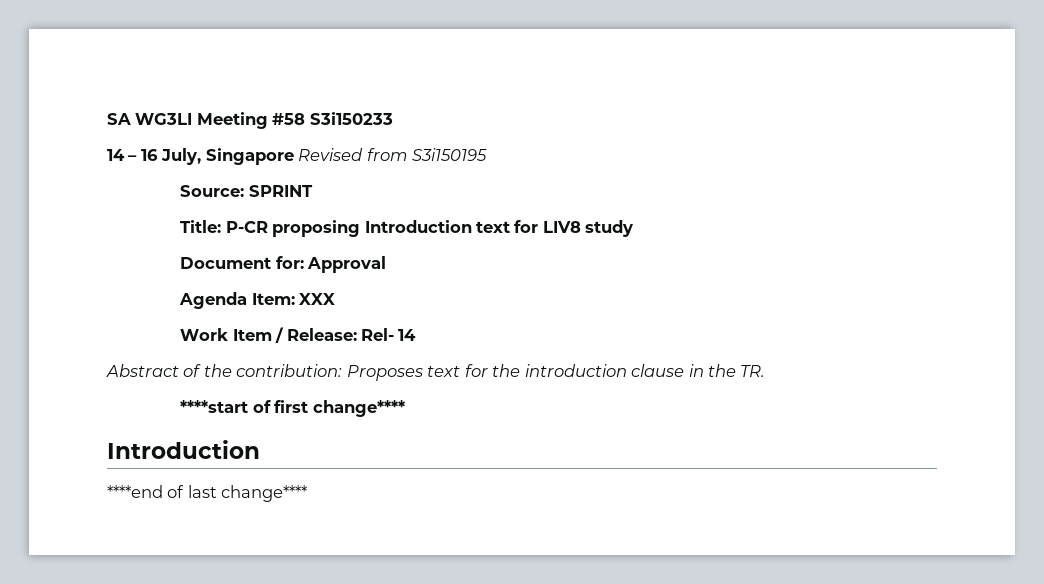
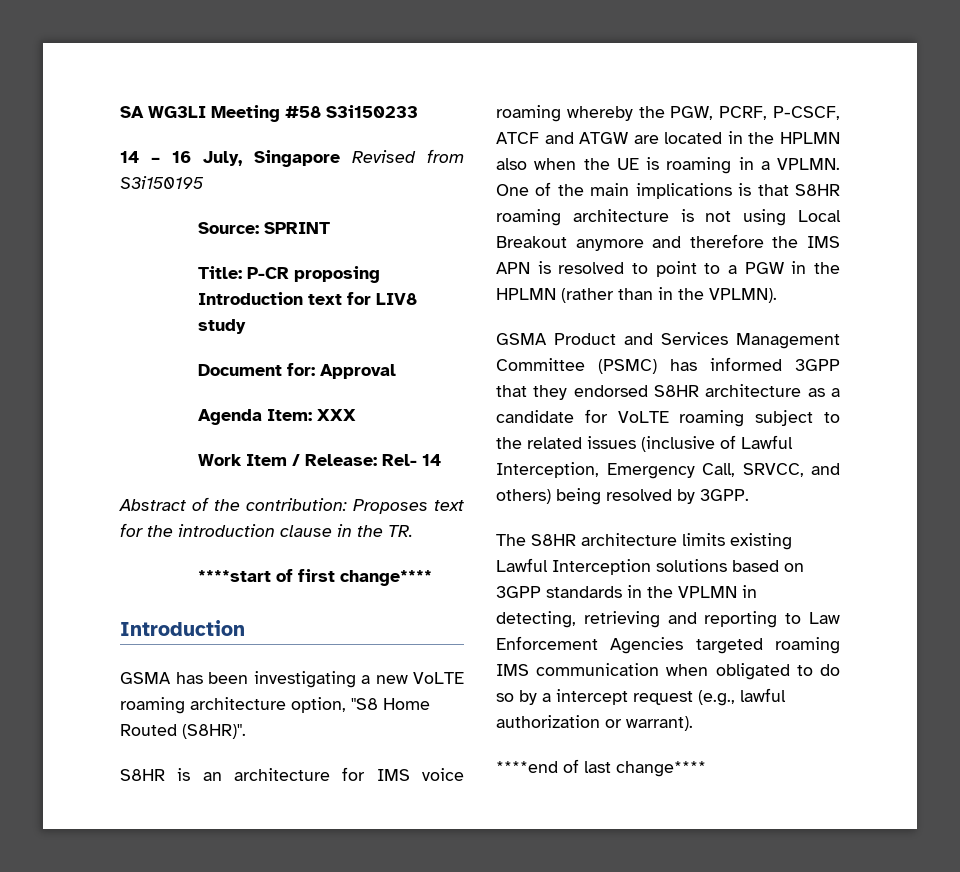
+ GSMA has been investigating a new VoLTE roaming architecture option, "S8 Home Routed (S8HR)".
+ S8HR is an architecture for IMS voice roaming whereby the PGW, PCRF, P-CSCF, ATCF and ATGW are located in the HPLMN also when the UE is roaming in a VPLMN. One of the main implications is that S8HR roaming architecture is not using Local Breakout anymore and therefore the IMS APN is resolved to point to a PGW in the HPLMN (rather than in the VPLMN).
+ GSMA Product and Services Management Committee (PSMC) has informed 3GPP that they endorsed S8HR architecture as a candidate for VoLTE roaming subject to the related issues (inclusive of Lawful Interception, Emergency Call, SRVCC, and others) being resolved by 3GPP.
+ The S8HR architecture limits existing Lawful Interception solutions based on 3GPP standards in the VPLMN in detecting, retrieving and reporting to Law Enforcement Agencies targeted roaming IMS communication when obligated to do so by a intercept request (e.g., lawful authorization or warrant).

